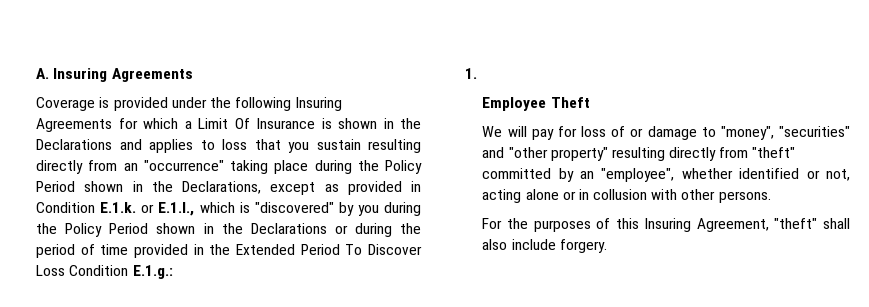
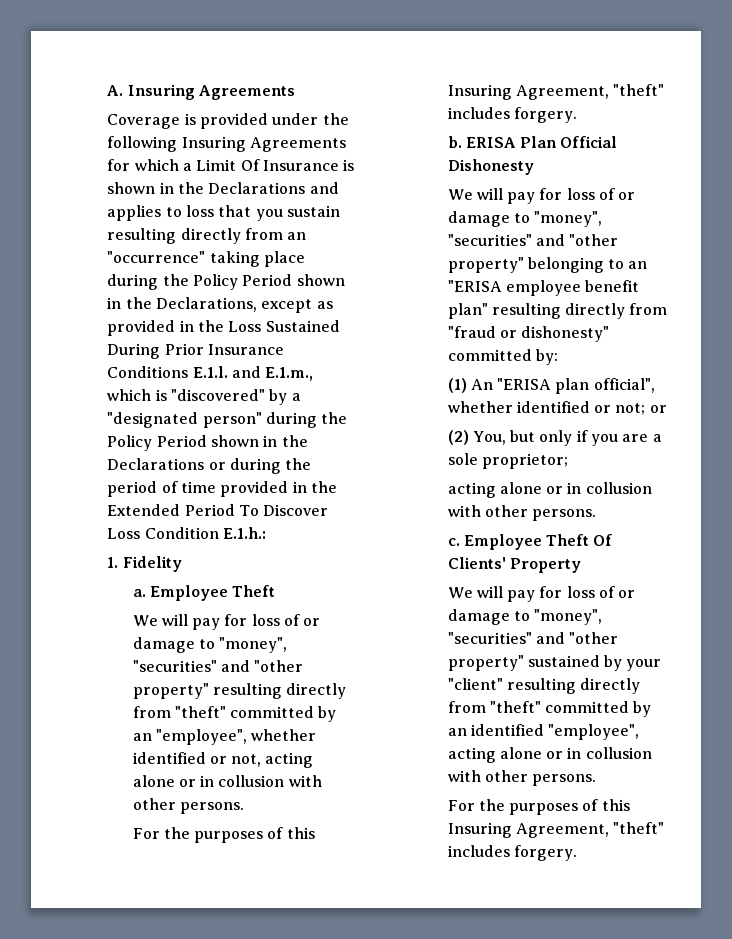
- Coverage is provided under the following Insuring Agreements for which a Limit Of Insurance is shown in the Declarations and applies to loss that you sustain resulting directly from an "occurrence" taking place during the Policy Period shown in the Declarations, except as provided in Condition E.1.k. or E.1.l., which is "discovered" by you during the Policy Period shown in the Declarations or during the period of time provided in the Extended Period To Discover Loss Condition E.1.g.:
+ Coverage is provided under the following Insuring Agreements for which a Limit Of Insurance is shown in the Declarations and applies to loss that you sustain resulting directly from an "occurrence" taking place during the Policy Period shown in the Declarations, except as provided in the Loss Sustained During Prior Insurance Conditions E.1.l. and E.1.m., which is "discovered" by a "designated person" during the Policy Period shown in the Declarations or during the period of time provided in the Extended Period To Discover Loss Condition E.1.h.:
- 1.
- Employee Theft
+ 1. Fidelity
+ a. Employee Theft
  We will pay for loss of or damage to "money", "securities" and "other property" resulting directly from "theft" committed by an "employee", whether identified or not, acting alone or in collusion with other persons.
- For the purposes of this Insuring Agreement, "theft" shall also include forgery.
+ For the purposes of this Insuring Agreement, "theft" includes forgery.
+ b. ERISA Plan Official Dishonesty
+ We will pay for loss of or damage to "money", "securities" and "other property" belonging to an "ERISA employee benefit plan" resulting directly from "fraud or dishonesty" committed by:
+ (1) An "ERISA plan official", whether identified or not; or
+ (2) You, but only if you are a sole proprietor;
+ acting alone or in collusion with other persons.
+ c. Employee Theft Of Clients' Property
+ We will pay for loss of or damage to "money", "securities" and "other property" sustained by your "client" resulting directly from "theft" committed by an identified "employee", acting alone or in collusion with other persons.
+ For the purposes of this Insuring Agreement, "theft" includes forgery.

